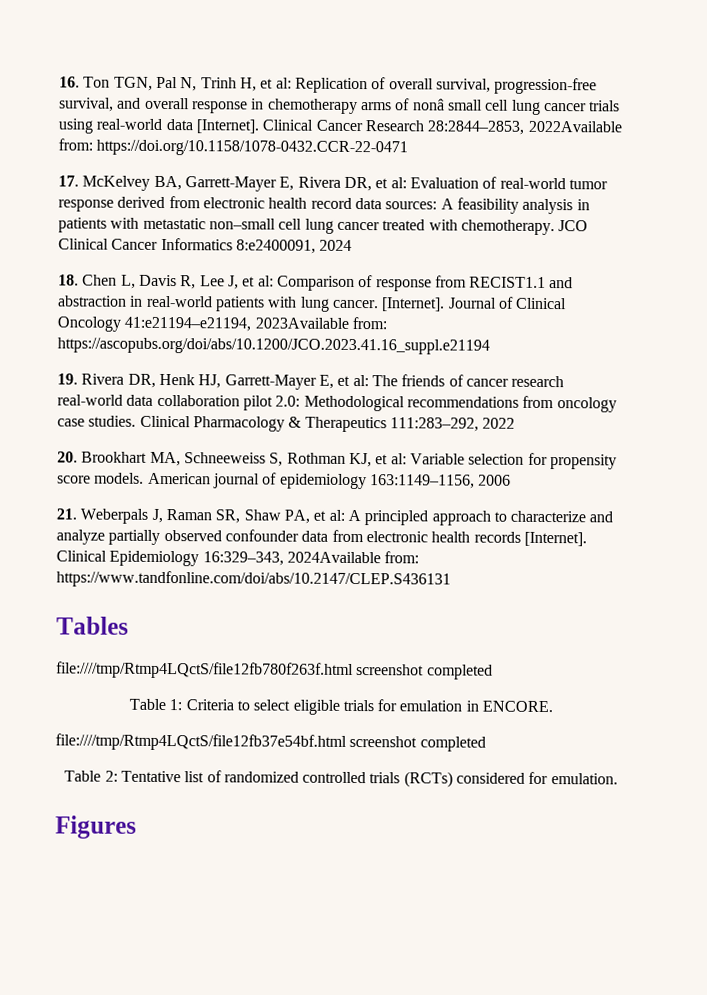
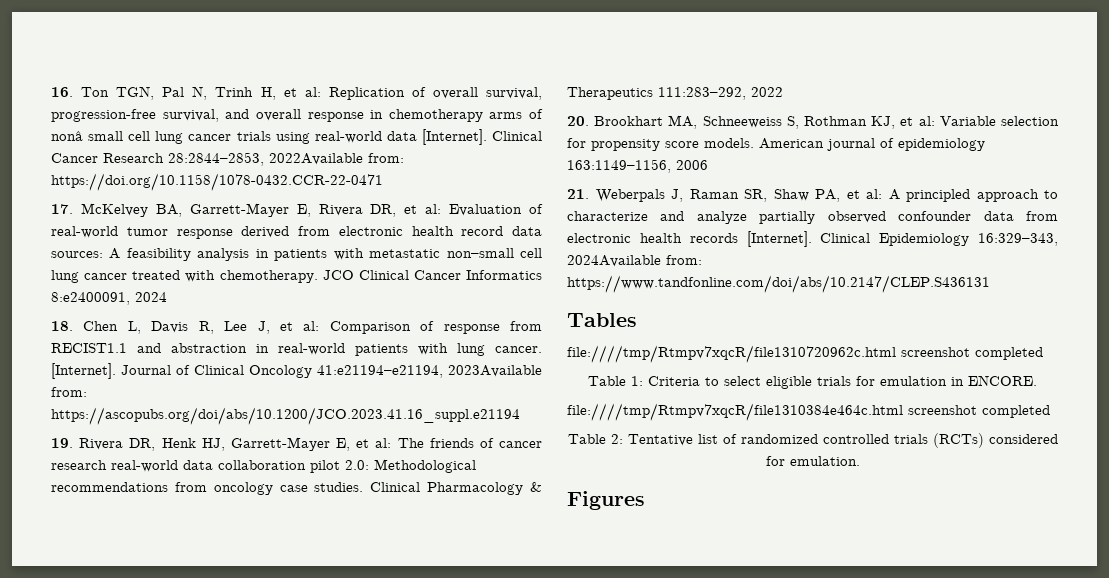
- file:////tmp/Rtmp4LQctS/file12fb780f263f.html screenshot completed
+ file:////tmp/Rtmpv7xqcR/file1310720962c.html screenshot completed
- file:////tmp/Rtmp4LQctS/file12fb37e54bf.html screenshot completed
+ file:////tmp/Rtmpv7xqcR/file1310384e464c.html screenshot completed

